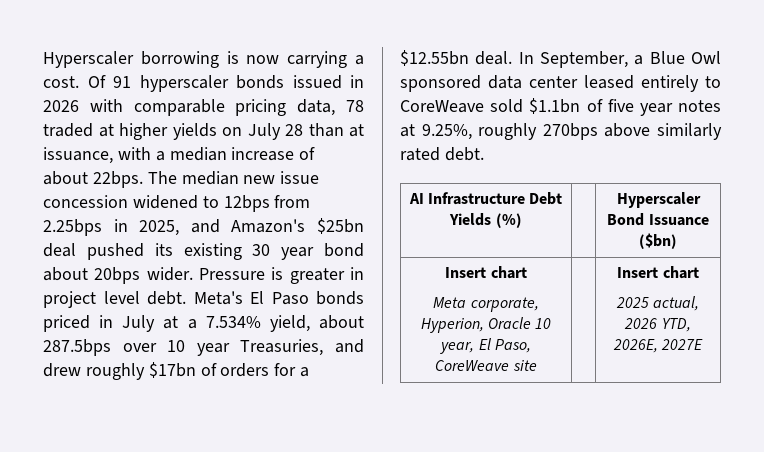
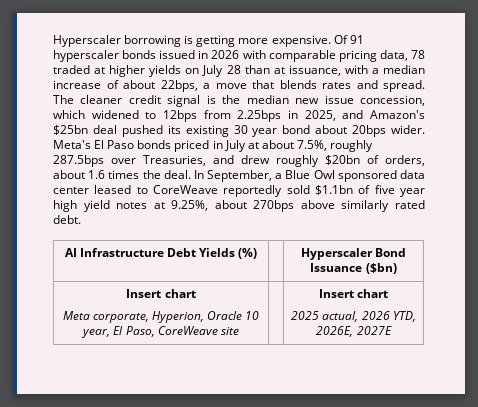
- Hyperscaler borrowing is now carrying a cost.
+ Hyperscaler borrowing is getting more expensive.
- Of 91 hyperscaler bonds issued in 2026 with comparable pricing data, 78 traded at higher yields on July 28 than at issuance, with a median increase of about 22bps. The median new issue concession widened to 12bps from 2.25bps in 2025, and Amazon's $25bn deal pushed its existing 30 year bond about 20bps wider.
+ Of 91 hyperscaler bonds issued in 2026 with comparable pricing data, 78 traded at higher yields on July 28 than at issuance, with a median increase of about 22bps, a move that blends rates and spread. The cleaner credit signal is the median new issue concession, which widened to 12bps from 2.25bps in 2025, and Amazon's $25bn deal pushed its existing 30 year bond about 20bps wider.
- Pressure is greater in project level debt.
- Meta's El Paso bonds priced in July at a 7.534% yield, about 287.5bps over 10 year Treasuries, and drew roughly $17bn of orders for a $12.55bn deal.
+ Meta's El Paso bonds priced in July at about 7.5%, roughly 287.5bps over Treasuries, and drew roughly $20bn of orders, about 1.6 times the deal.
- In September, a Blue Owl sponsored data center leased entirely to CoreWeave sold $1.1bn of five year notes at 9.25%, roughly 270bps above similarly rated debt.
+ In September, a Blue Owl sponsored data center leased to CoreWeave reportedly sold $1.1bn of five year high yield notes at 9.25%, about 270bps above similarly rated debt.

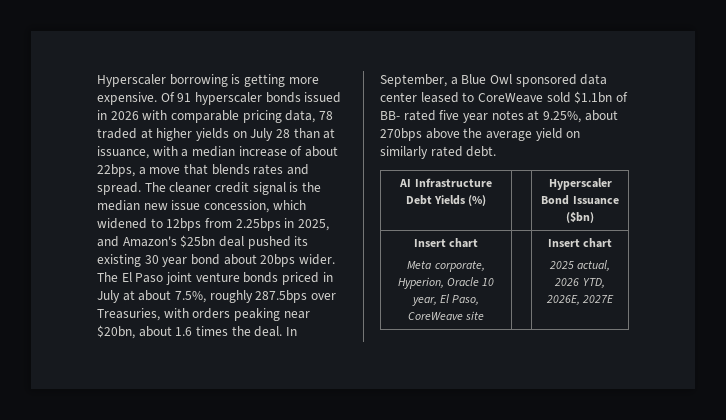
- Meta's El Paso bonds priced in July at about 7.5%, roughly 287.5bps over Treasuries, and drew roughly $20bn of orders, about 1.6 times the deal.
+ The El Paso joint venture bonds priced in July at about 7.5%, roughly 287.5bps over Treasuries, with orders peaking near $20bn, about 1.6 times the deal.
- In September, a Blue Owl sponsored data center leased to CoreWeave reportedly sold $1.1bn of five year high yield notes at 9.25%, about 270bps above similarly rated debt.
+ In September, a Blue Owl sponsored data center leased to CoreWeave sold $1.1bn of BB- rated five year notes at 9.25%, about 270bps above the average yield on similarly rated debt.

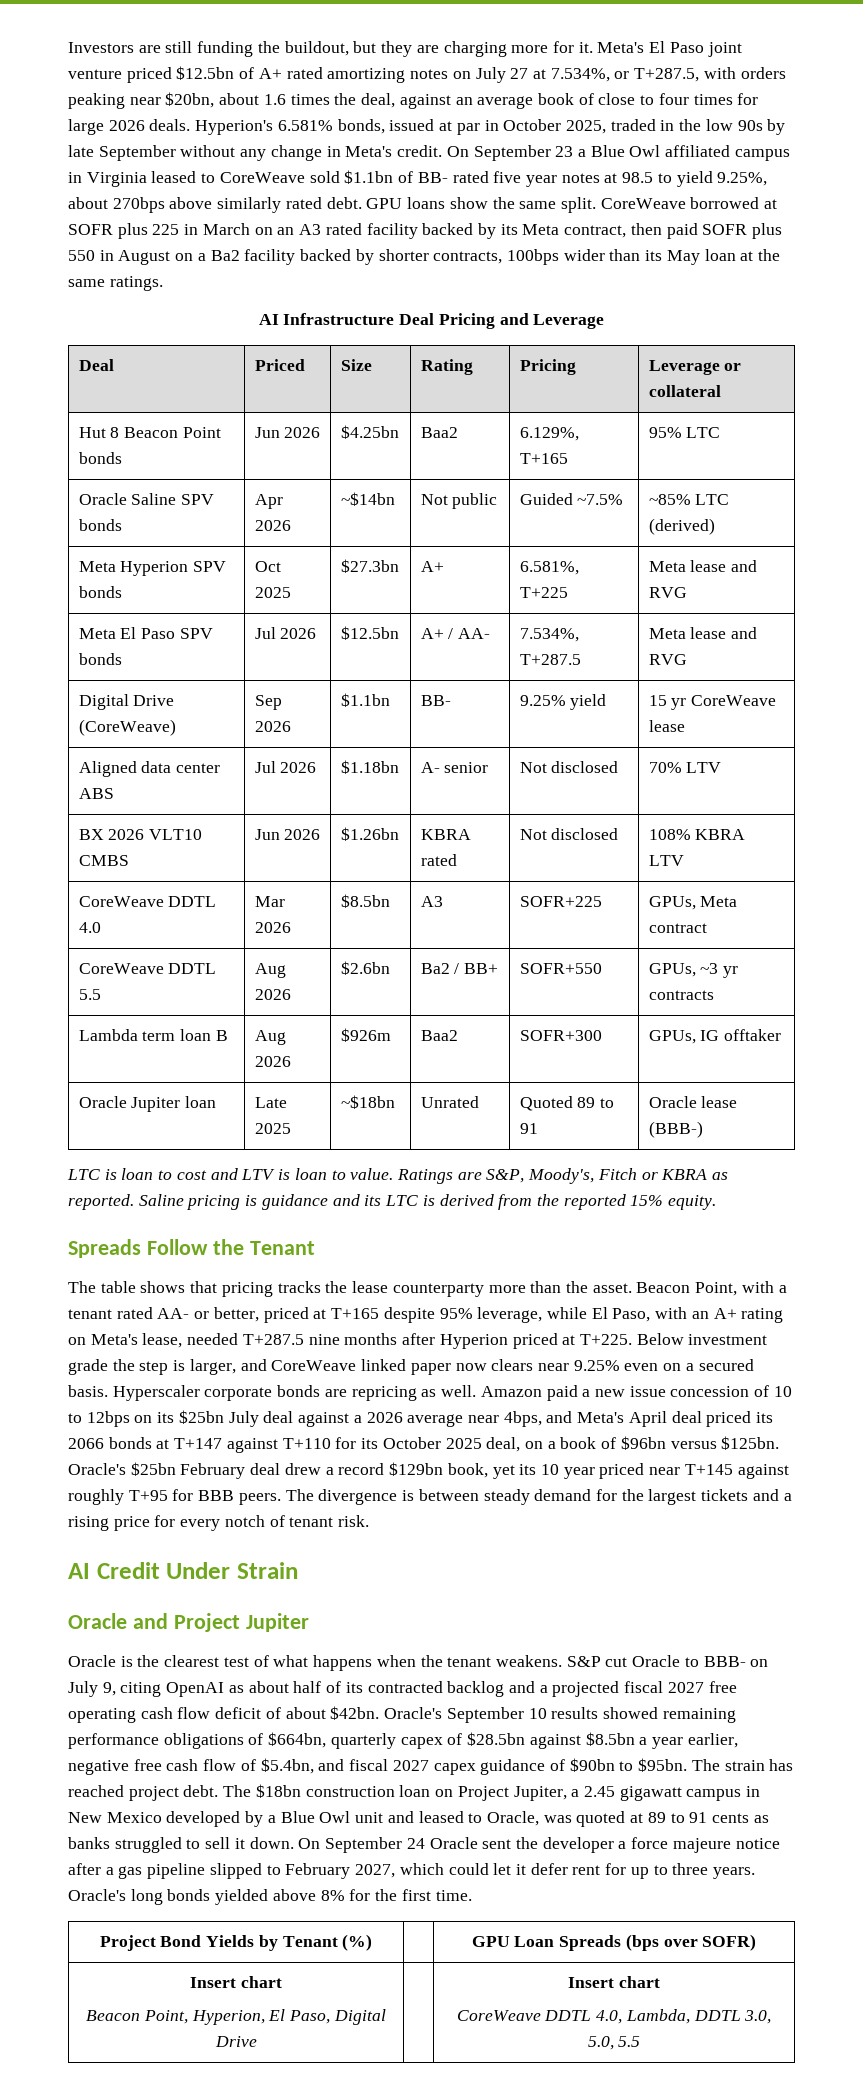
- Hyperscaler borrowing is getting more expensive. Of 91 hyperscaler bonds issued in 2026 with comparable pricing data, 78 traded at higher yields on July 28 than at issuance, with a median increase of about 22bps, a move that blends rates and spread. The cleaner credit signal is the median new issue concession, which widened to 12bps from 2.25bps in 2025, and Amazon's $25bn deal pushed its existing 30 year bond about 20bps wider. The El Paso joint venture bonds priced in July at about 7.5%, roughly 287.5bps over Treasuries, with orders peaking near $20bn, about 1.6 times the deal. In September, a Blue Owl sponsored data center leased to CoreWeave sold $1.1bn of BB- rated five year notes at 9.25%, about 270bps above the average yield on similarly rated debt.
- AI Infrastructure Debt Yields (%) | | Hyperscaler Bond Issuance ($bn)
+ Investors are still funding the buildout, but they are charging more for it. Meta's El Paso joint venture priced $12.5bn of A+ rated amortizing notes on July 27 at 7.534%, or T+287.5, with orders peaking near $20bn, about 1.6 times the deal, against an average book of close to four times for large 2026 deals. Hyperion's 6.581% bonds, issued at par in October 2025, traded in the low 90s by late September without any change in Meta's credit. On September 23 a Blue Owl affiliated campus in Virginia leased to CoreWeave sold $1.1bn of BB- rated five year notes at 98.5 to yield 9.25%, about 270bps above similarly rated debt. GPU loans show the same split. CoreWeave borrowed at SOFR plus 225 in March on an A3 rated facility backed by its Meta contract, then paid SOFR plus 550 in August on a Ba2 facility backed by shorter contracts, 100bps wider than its May loan at the same ratings.
+ AI Infrastructure Deal Pricing and Leverage
+ Deal | Priced | Size | Rating | Pricing | Leverage or collateral
+ Hut 8 Beacon Point bonds | Jun 2026 | $4.25bn | Baa2 | 6.129%, T+165 | 95% LTC
+ Oracle Saline SPV bonds | Apr 2026 | ~$14bn | Not public | Guided ~7.5% | ~85% LTC (derived)
+ Meta Hyperion SPV bonds | Oct 2025 | $27.3bn | A+ | 6.581%, T+225 | Meta lease and RVG
+ Meta El Paso SPV bonds | Jul 2026 | $12.5bn | A+ / AA- | 7.534%, T+287.5 | Meta lease and RVG
+ Digital Drive (CoreWeave) | Sep 2026 | $1.1bn | BB- | 9.25% yield | 15 yr CoreWeave lease
+ Aligned data center ABS | Jul 2026 | $1.18bn | A- senior | Not disclosed | 70% LTV
+ BX 2026 VLT10 CMBS | Jun 2026 | $1.26bn | KBRA rated | Not disclosed | 108% KBRA LTV
+ CoreWeave DDTL 4.0 | Mar 2026 | $8.5bn | A3 | SOFR+225 | GPUs, Meta contract
+ CoreWeave DDTL 5.5 | Aug 2026 | $2.6bn | Ba2 / BB+ | SOFR+550 | GPUs, ~3 yr contracts
+ Lambda term loan B | Aug 2026 | $926m | Baa2 | SOFR+300 | GPUs, IG offtaker
+ Oracle Jupiter loan | Late 2025 | ~$18bn | Unrated | Quoted 89 to 91 | Oracle lease (BBB-)
+ LTC is loan to cost and LTV is loan to value. Ratings are S&P, Moody's, Fitch or KBRA as reported. Saline pricing is guidance and its LTC is derived from the reported 15% equity.
+ Spreads Follow the Tenant
+ The table shows that pricing tracks the lease counterparty more than the asset. Beacon Point, with a tenant rated AA- or better, priced at T+165 despite 95% leverage, while El Paso, with an A+ rating on Meta's lease, needed T+287.5 nine months after Hyperion priced at T+225. Below investment grade the step is larger, and CoreWeave linked paper now clears near 9.25% even on a secured basis. Hyperscaler corporate bonds are repricing as well. Amazon paid a new issue concession of 10 to 12bps on its $25bn July deal against a 2026 average near 4bps, and Meta's April deal priced its 2066 bonds at T+147 against T+110 for its October 2025 deal, on a book of $96bn versus $125bn. Oracle's $25bn February deal drew a record $129bn book, yet its 10 year priced near T+145 against roughly T+95 for BBB peers. The divergence is between steady demand for the largest tickets and a rising price for every notch of tenant risk.
+ AI Credit Under Strain
+ Oracle and Project Jupiter
+ Oracle is the clearest test of what happens when the tenant weakens. S&P cut Oracle to BBB- on July 9, citing OpenAI as about half of its contracted backlog and a projected fiscal 2027 free operating cash flow deficit of about $42bn. Oracle's September 10 results showed remaining performance obligations of $664bn, quarterly capex of $28.5bn against $8.5bn a year earlier, negative free cash flow of $5.4bn, and fiscal 2027 capex guidance of $90bn to $95bn. The strain has reached project debt. The $18bn construction loan on Project Jupiter, a 2.45 gigawatt campus in New Mexico developed by a Blue Owl unit and leased to Oracle, was quoted at 89 to 91 cents as banks struggled to sell it down. On September 24 Oracle sent the developer a force majeure notice after a gas pipeline slipped to February 2027, which could let it defer rent for up to three years. Oracle's long bonds yielded above 8% for the first time.
+ Project Bond Yields by Tenant (%) | | GPU Loan Spreads (bps over SOFR)
  Insert chart
- Meta corporate, Hyperion, Oracle 10 year, El Paso, CoreWeave site | | Insert chart
- 2025 actual, 2026 YTD, 2026E, 2027E
+ Beacon Point, Hyperion, El Paso, Digital Drive | | Insert chart
+ CoreWeave DDTL 4.0, Lambda, DDTL 3.0, 5.0, 5.5

